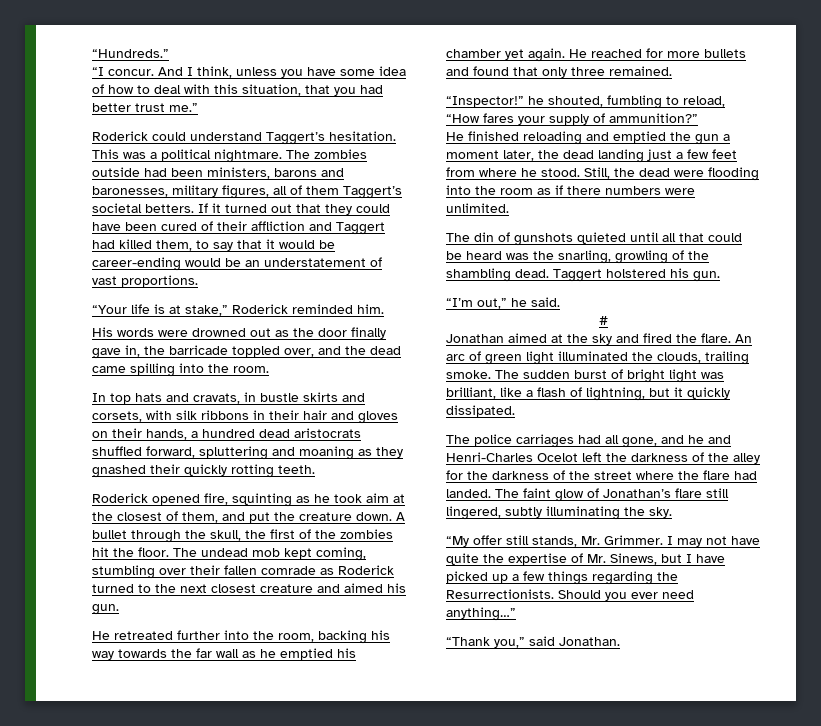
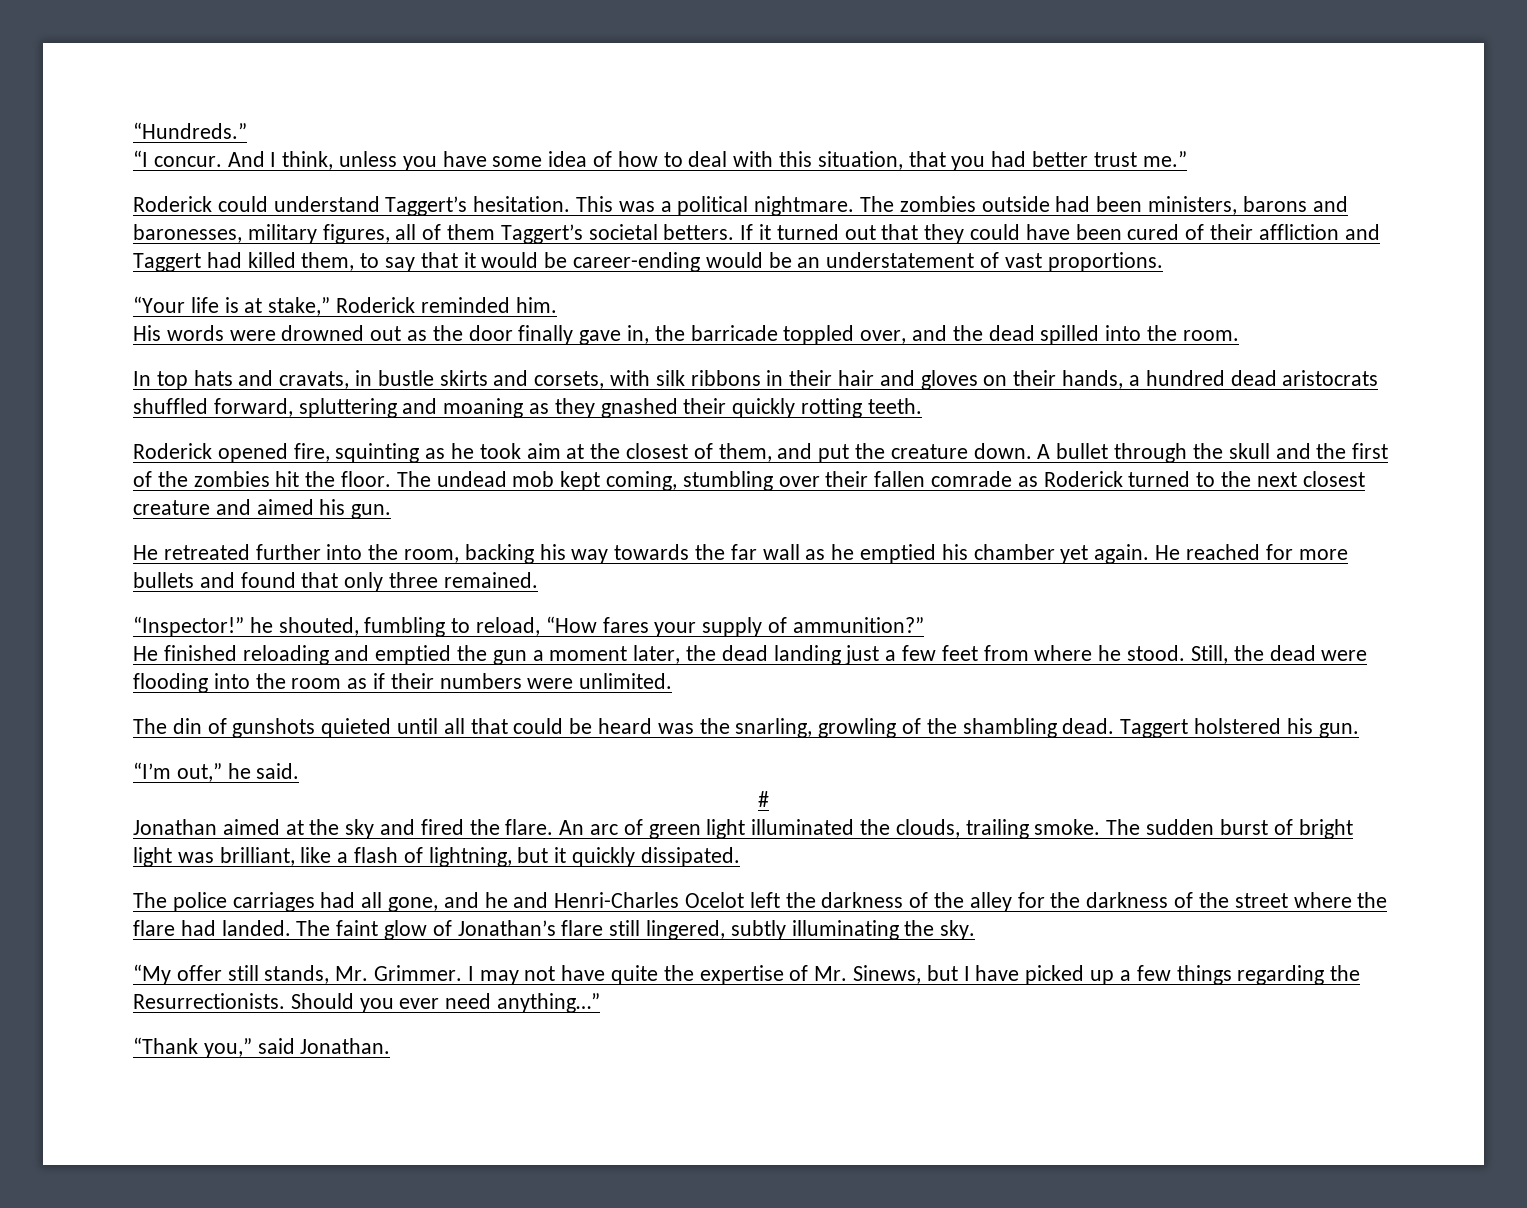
- His words were drowned out as the door finally gave in, the barricade toppled over, and the dead came spilling into the room.
+ His words were drowned out as the door finally gave in, the barricade toppled over, and the dead spilled into the room.
- A bullet through the skull, the first of the zombies hit the floor.
+ A bullet through the skull and the first of the zombies hit the floor.
- Still, the dead were flooding into the room as if there numbers were unlimited.
+ Still, the dead were flooding into the room as if their numbers were unlimited.

